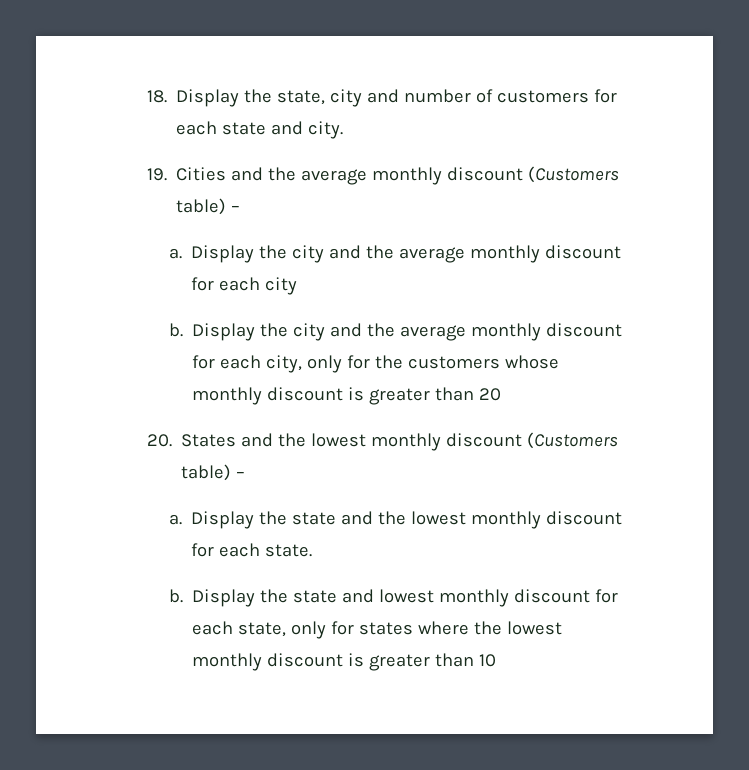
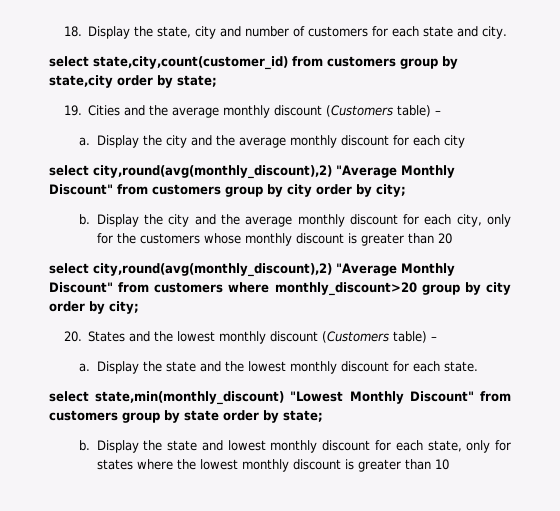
+ select state,city,count(customer_id) from customers group by state,city order by state;
+ select city,round(avg(monthly_discount),2) "Average Monthly Discount" from customers group by city order by city;
+ select city,round(avg(monthly_discount),2) "Average Monthly Discount" from customers where monthly_discount>20 group by city order by city;
+ select state,min(monthly_discount) "Lowest Monthly Discount" from customers group by state order by state;

